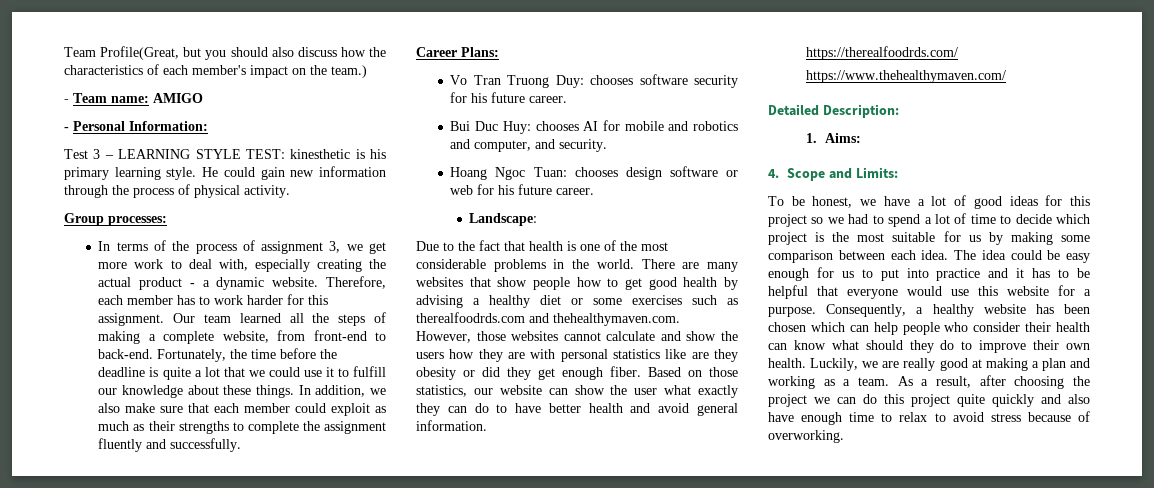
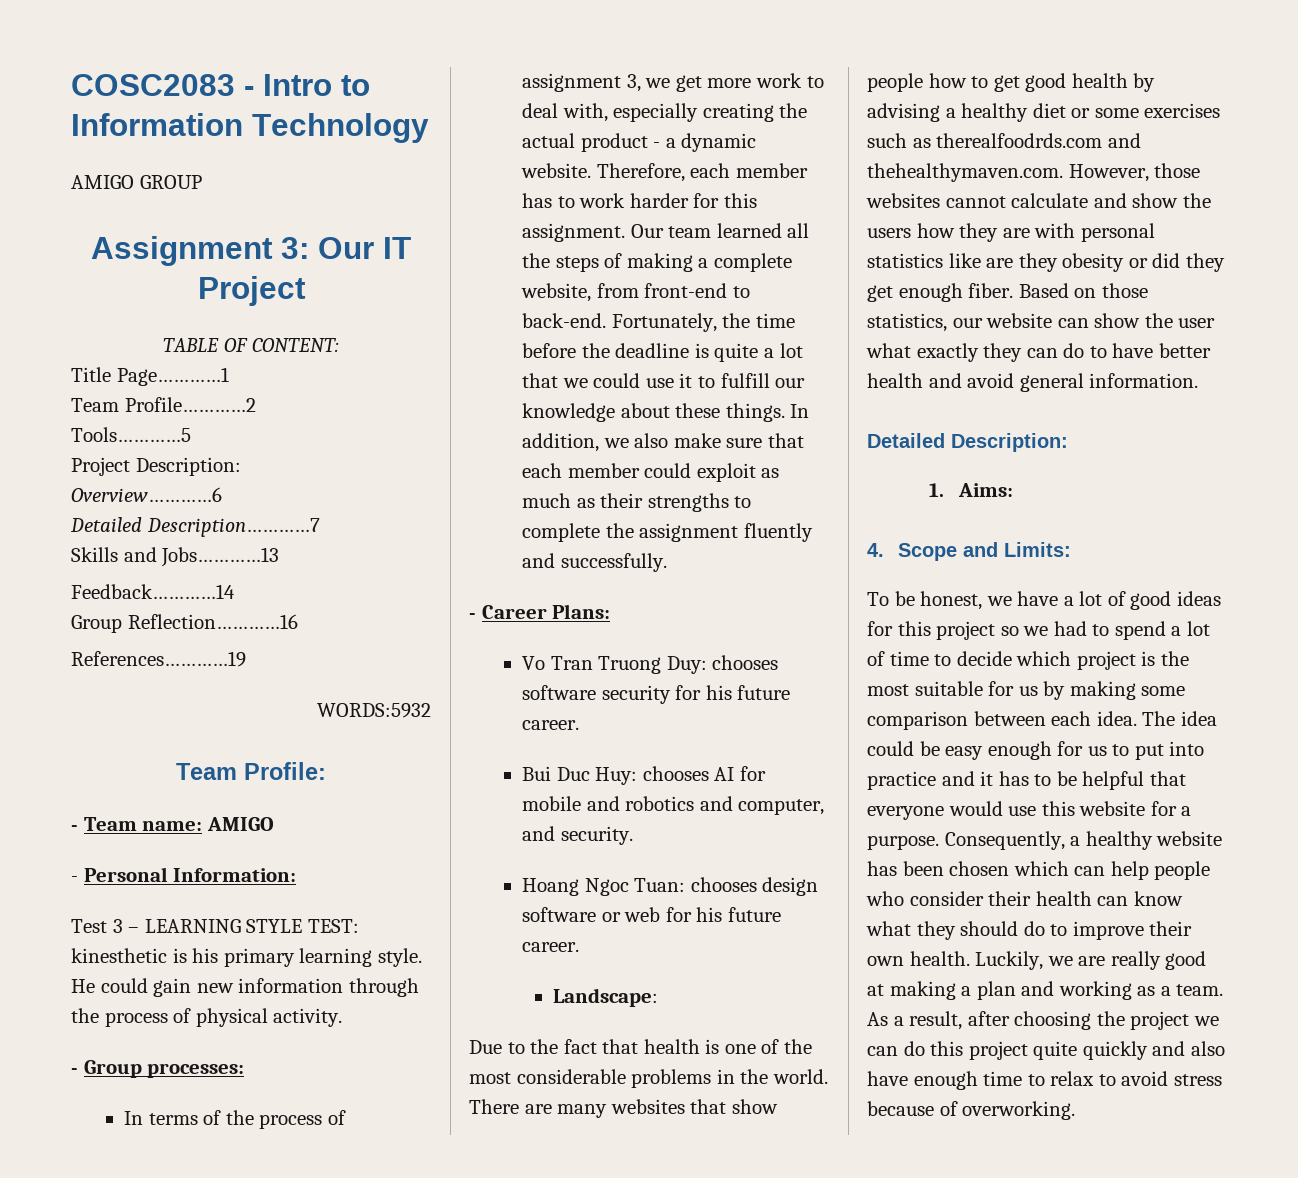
- Team Profile(Great, but you should also discuss how the characteristics of each member's impact on the team.)
+ COSC2083 - Intro to Information Technology
+ AMIGO GROUP
+ Assignment 3: Our IT Project
+ TABLE OF CONTENT:
+ Title Page…………1
+ Team Profile…………2
+ Tools…………5
+ Project Description:
+ Overview…………6
+ Detailed Description…………7
+ Skills and Jobs…………13
+ Feedback…………14
+ Group Reflection…………16
+ References…………19
+ WORDS:5932
+ Team Profile:
- Group processes:
+ - Group processes:
- Career Plans:
+ - Career Plans:
- https://therealfoodrds.com/
- https://www.thehealthymaven.com/
- Consequently, a healthy website has been chosen which can help people who consider their health can know what should they do to improve their own health.
+ Consequently, a healthy website has been chosen which can help people who consider their health can know what they should do to improve their own health.

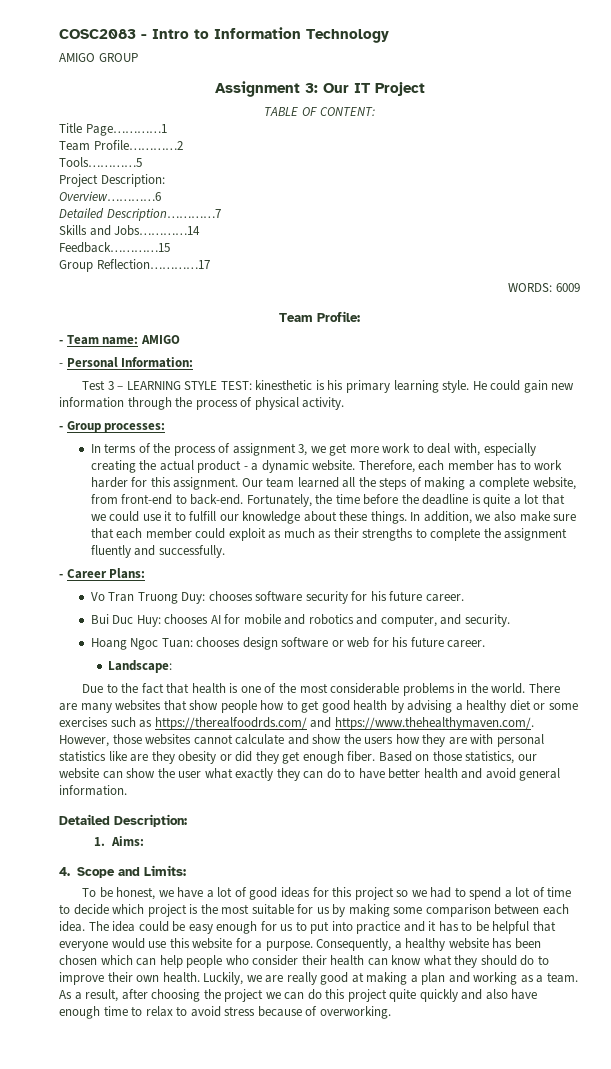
- Skills and Jobs…………13
- Feedback…………14
- Group Reflection…………16
- References…………19
- WORDS:5932
+ Skills and Jobs…………14
+ Feedback…………15
+ Group Reflection…………17
+ WORDS: 6009
- There are many websites that show people how to get good health by advising a healthy diet or some exercises such as therealfoodrds.com and thehealthymaven.com. However, those websites cannot calculate and show the users how they are with personal statistics like are they obesity or did they get enough fiber.
+ There are many websites that show people how to get good health by advising a healthy diet or some exercises such as https://therealfoodrds.com/ and https://www.thehealthymaven.com/. However, those websites cannot calculate and show the users how they are with personal statistics like are they obesity or did they get enough fiber.

